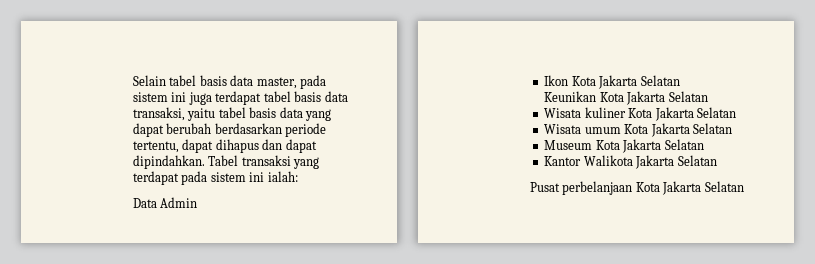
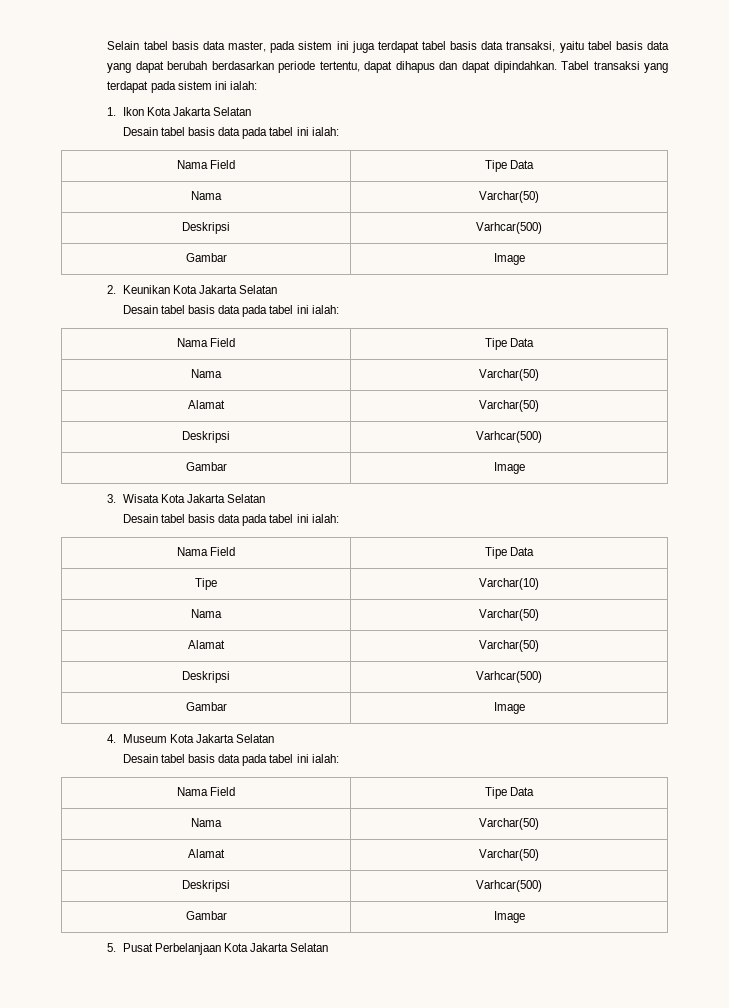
- Data Admin
- Ikon Kota Jakarta Selatan
- Keunikan Kota Jakarta Selatan
- Wisata kuliner Kota Jakarta Selatan
- Wisata umum Kota Jakarta Selatan
- Museum Kota Jakarta Selatan
- Kantor Walikota Jakarta Selatan
- Pusat perbelanjaan Kota Jakarta Selatan
+ 1. Ikon Kota Jakarta Selatan
+ Desain tabel basis data pada tabel ini ialah:
+ Nama Field | Tipe Data
+ Nama | Varchar(50)
+ Deskripsi | Varhcar(500)
+ Gambar | Image
+ 2. Keunikan Kota Jakarta Selatan
+ Desain tabel basis data pada tabel ini ialah:
+ Nama Field | Tipe Data
+ Nama | Varchar(50)
+ Alamat | Varchar(50)
+ Deskripsi | Varhcar(500)
+ Gambar | Image
+ 3. Wisata Kota Jakarta Selatan
+ Desain tabel basis data pada tabel ini ialah:
+ Nama Field | Tipe Data
+ Tipe | Varchar(10)
+ Nama | Varchar(50)
+ Alamat | Varchar(50)
+ Deskripsi | Varhcar(500)
+ Gambar | Image
+ 4. Museum Kota Jakarta Selatan
+ Desain tabel basis data pada tabel ini ialah:
+ Nama Field | Tipe Data
+ Nama | Varchar(50)
+ Alamat | Varchar(50)
+ Deskripsi | Varhcar(500)
+ Gambar | Image
+ 5. Pusat Perbelanjaan Kota Jakarta Selatan

